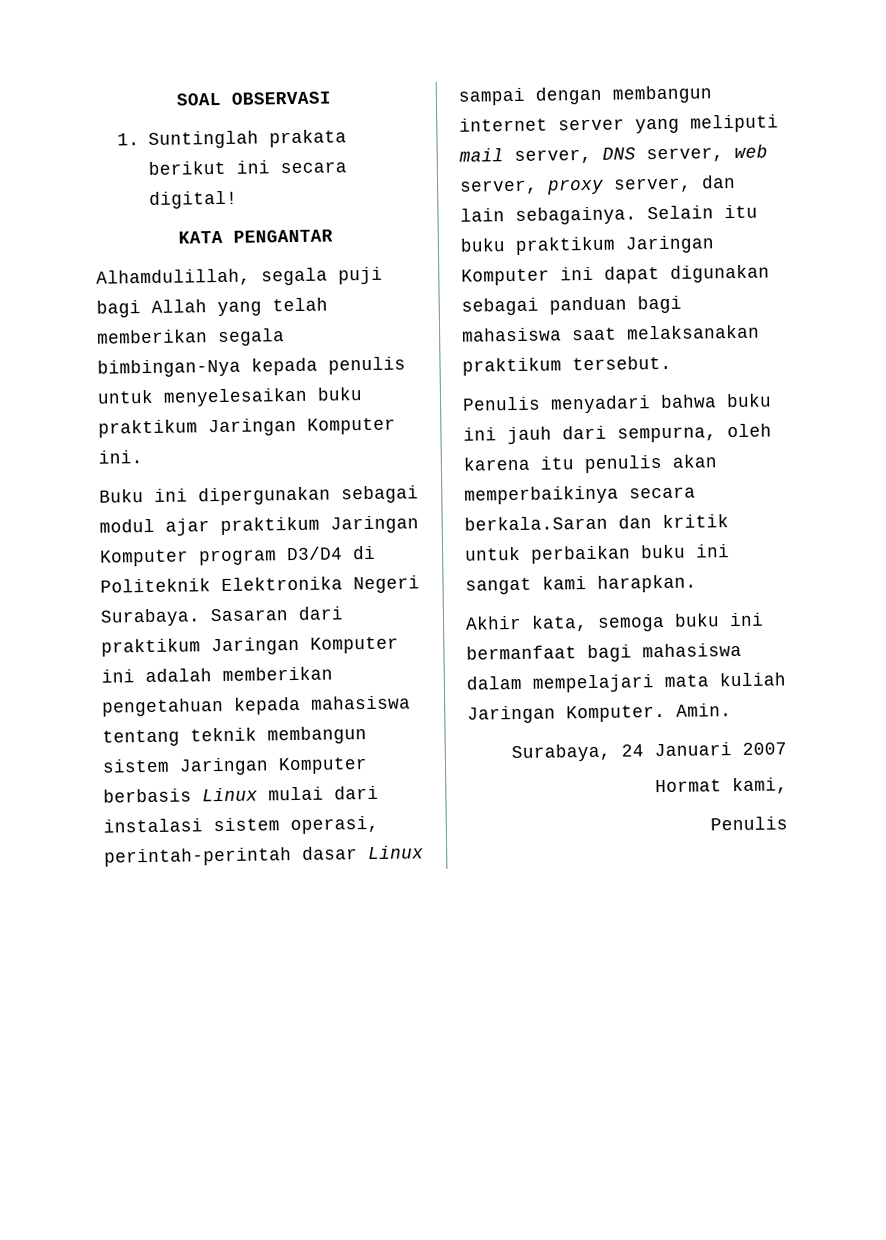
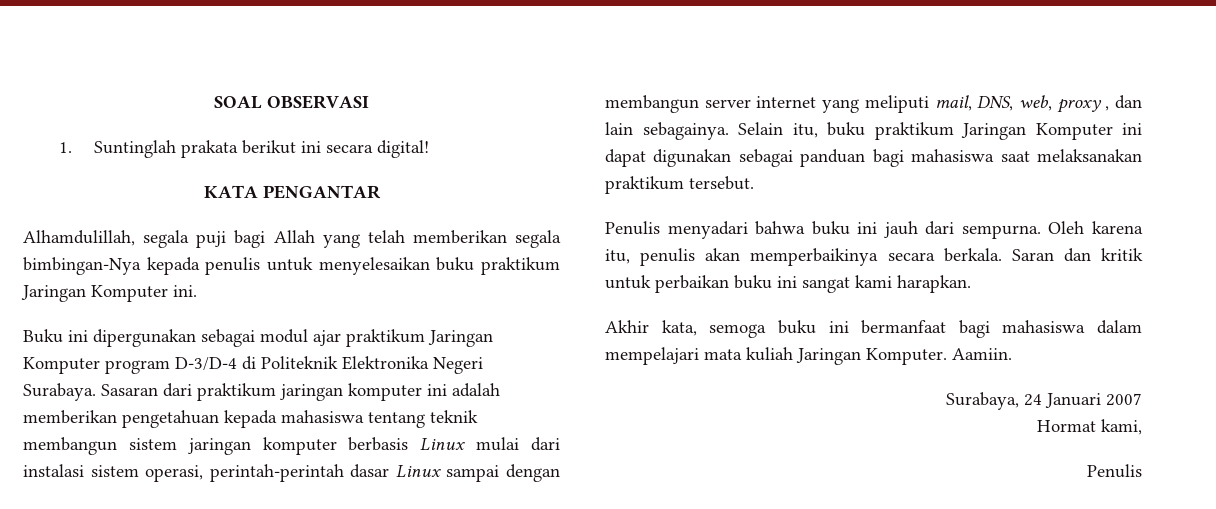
- Buku ini dipergunakan sebagai modul ajar praktikum Jaringan Komputer program D3/D4 di Politeknik Elektronika Negeri Surabaya.
+ Buku ini dipergunakan sebagai modul ajar praktikum Jaringan Komputer program D-3/D-4 di Politeknik Elektronika Negeri Surabaya.
- Sasaran dari praktikum Jaringan Komputer ini adalah memberikan pengetahuan kepada mahasiswa tentang teknik membangun sistem Jaringan Komputer berbasis Linux mulai dari instalasi sistem operasi, perintah-perintah dasar Linux sampai dengan membangun internet server yang meliputi mail server, DNS server, web server, proxy server, dan lain sebagainya.
+ Sasaran dari praktikum jaringan komputer ini adalah memberikan pengetahuan kepada mahasiswa tentang teknik membangun sistem jaringan komputer berbasis Linux mulai dari instalasi sistem operasi, perintah-perintah dasar Linux sampai dengan membangun server internet yang meliputi mail, DNS, web, proxy , dan lain sebagainya.
- Selain itu buku praktikum Jaringan Komputer ini dapat digunakan sebagai panduan bagi mahasiswa saat melaksanakan praktikum tersebut.
+ Selain itu, buku praktikum Jaringan Komputer ini dapat digunakan sebagai panduan bagi mahasiswa saat melaksanakan praktikum tersebut.
- Penulis menyadari bahwa buku ini jauh dari sempurna, oleh karena itu penulis akan memperbaikinya secara berkala.Saran dan kritik untuk perbaikan buku ini sangat kami harapkan.
+ Penulis menyadari bahwa buku ini jauh dari sempurna. Oleh karena itu, penulis akan memperbaikinya secara berkala. Saran dan kritik untuk perbaikan buku ini sangat kami harapkan.
- Amin.
+ Aamiin.

